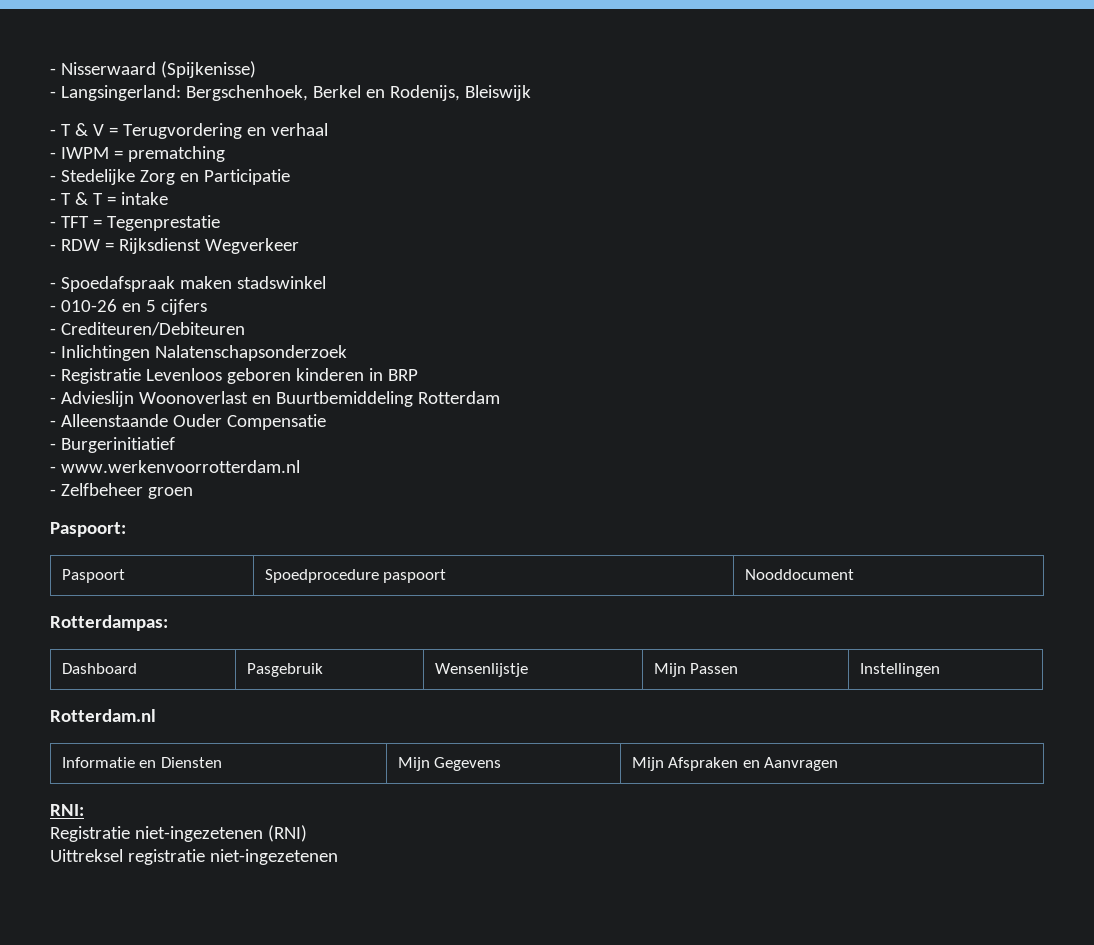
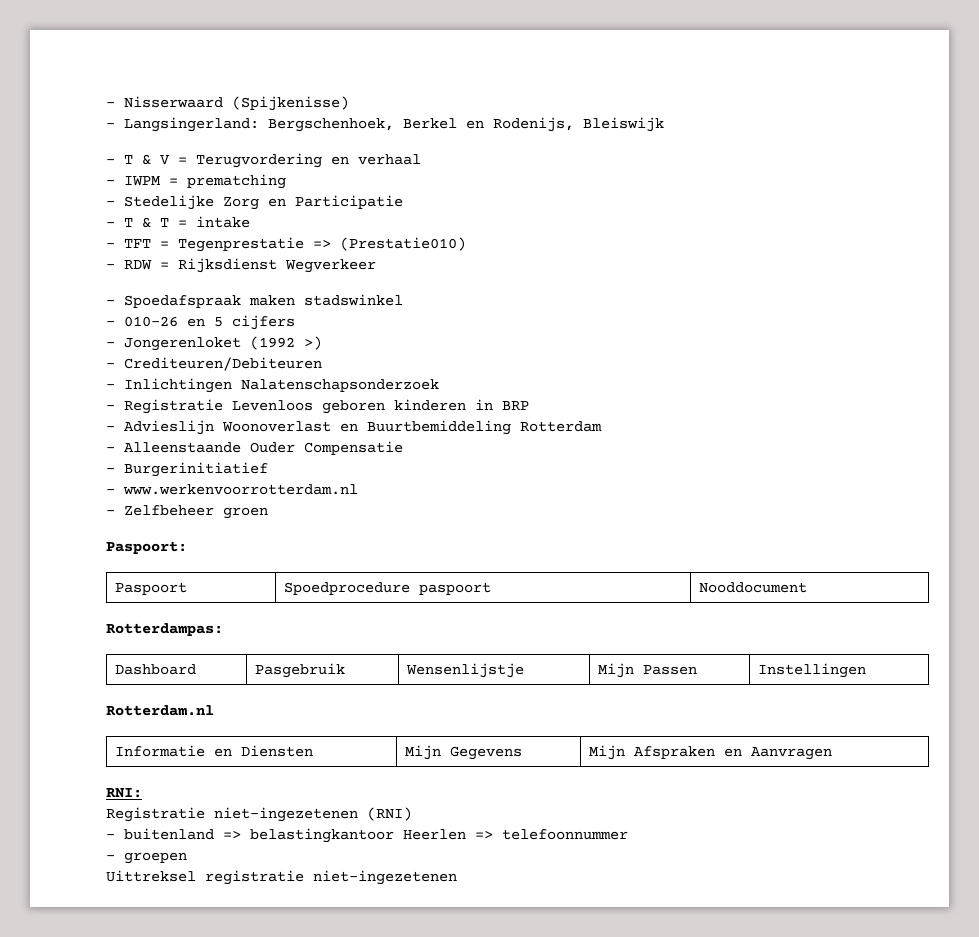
- - TFT = Tegenprestatie
+ - TFT = Tegenprestatie => (Prestatie010)
+ - Jongerenloket (1992 >)
+ - buitenland => belastingkantoor Heerlen => telefoonnummer
+ - groepen

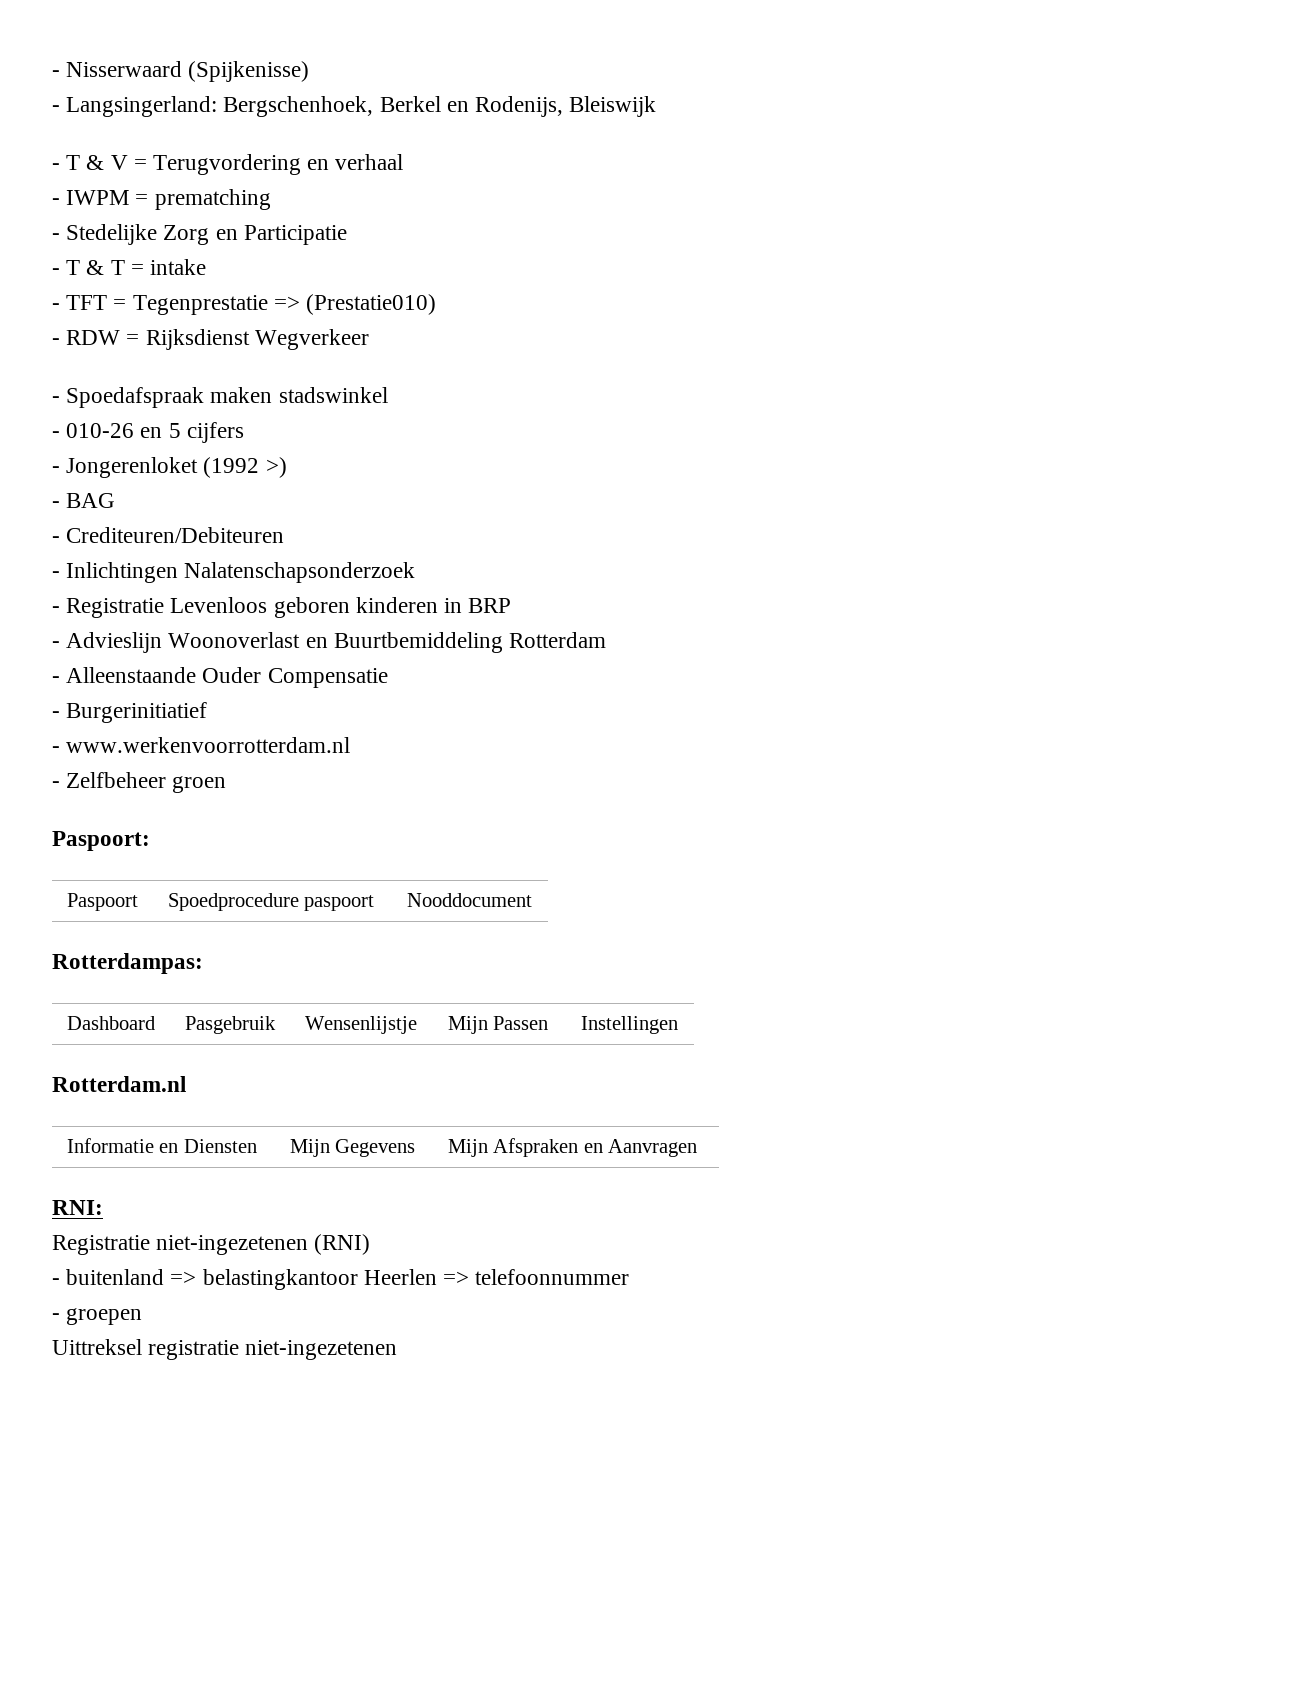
+ - BAG

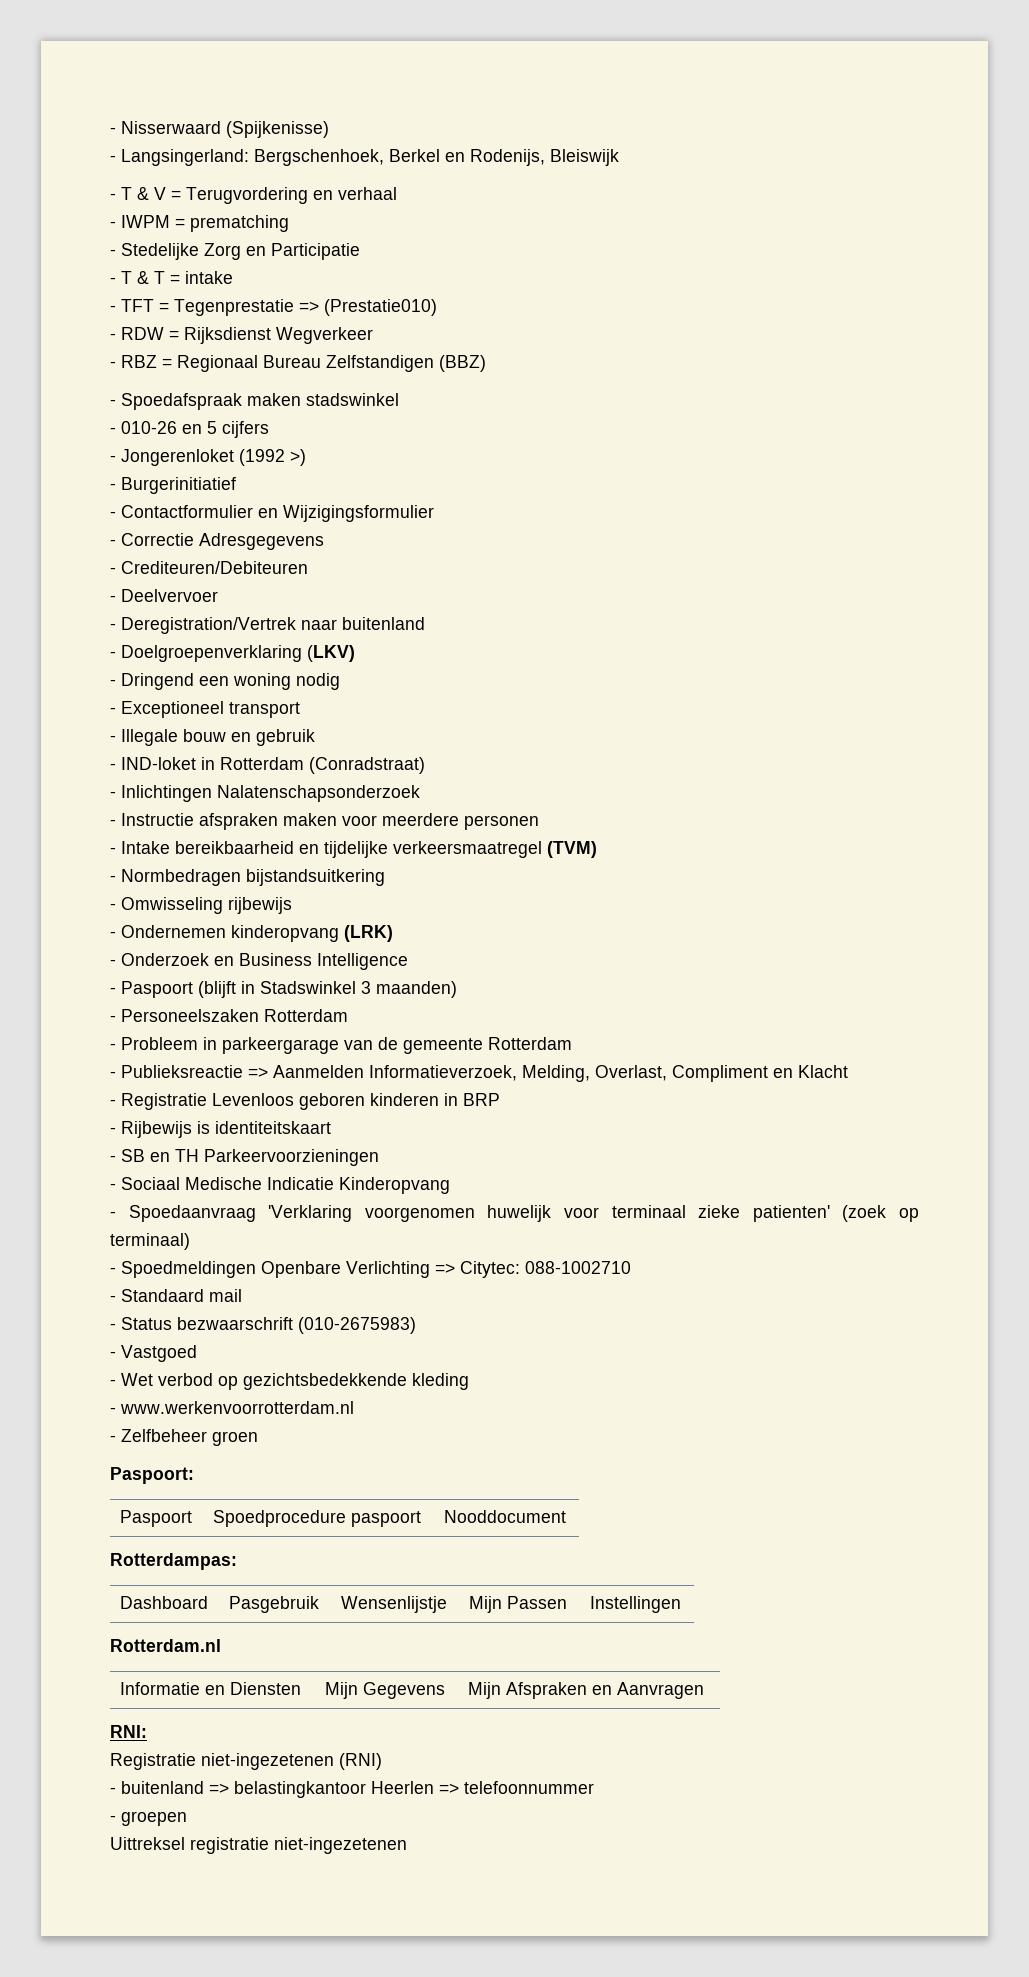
+ - RBZ = Regionaal Bureau Zelfstandigen (BBZ)
- - BAG
+ - Burgerinitiatief
+ - Contactformulier en Wijzigingsformulier
+ - Correctie Adresgegevens
  - Crediteuren/Debiteuren
+ - Deelvervoer
+ - Deregistration/Vertrek naar buitenland
+ - Doelgroepenverklaring (LKV)
+ - Dringend een woning nodig
+ - Exceptioneel transport
+ - Illegale bouw en gebruik
+ - IND-loket in Rotterdam (Conradstraat)
  - Inlichtingen Nalatenschapsonderzoek
+ - Instructie afspraken maken voor meerdere personen
+ - Intake bereikbaarheid en tijdelijke verkeersmaatregel (TVM)
+ - Normbedragen bijstandsuitkering
+ - Omwisseling rijbewijs
+ - Ondernemen kinderopvang (LRK)
+ - Onderzoek en Business Intelligence
+ - Paspoort (blijft in Stadswinkel 3 maanden)
+ - Personeelszaken Rotterdam
+ - Probleem in parkeergarage van de gemeente Rotterdam
+ - Publieksreactie => Aanmelden Informatieverzoek, Melding, Overlast, Compliment en Klacht
- - Advieslijn Woonoverlast en Buurtbemiddeling Rotterdam
- - Alleenstaande Ouder Compensatie
- - Burgerinitiatief
+ - Rijbewijs is identiteitskaart
+ - SB en TH Parkeervoorzieningen
+ - Sociaal Medische Indicatie Kinderopvang
+ - Spoedaanvraag 'Verklaring voorgenomen huwelijk voor terminaal zieke patienten' (zoek op terminaal)
+ - Spoedmeldingen Openbare Verlichting => Citytec: 088-1002710
+ - Standaard mail
+ - Status bezwaarschrift (010-2675983)
+ - Vastgoed
+ - Wet verbod op gezichtsbedekkende kleding

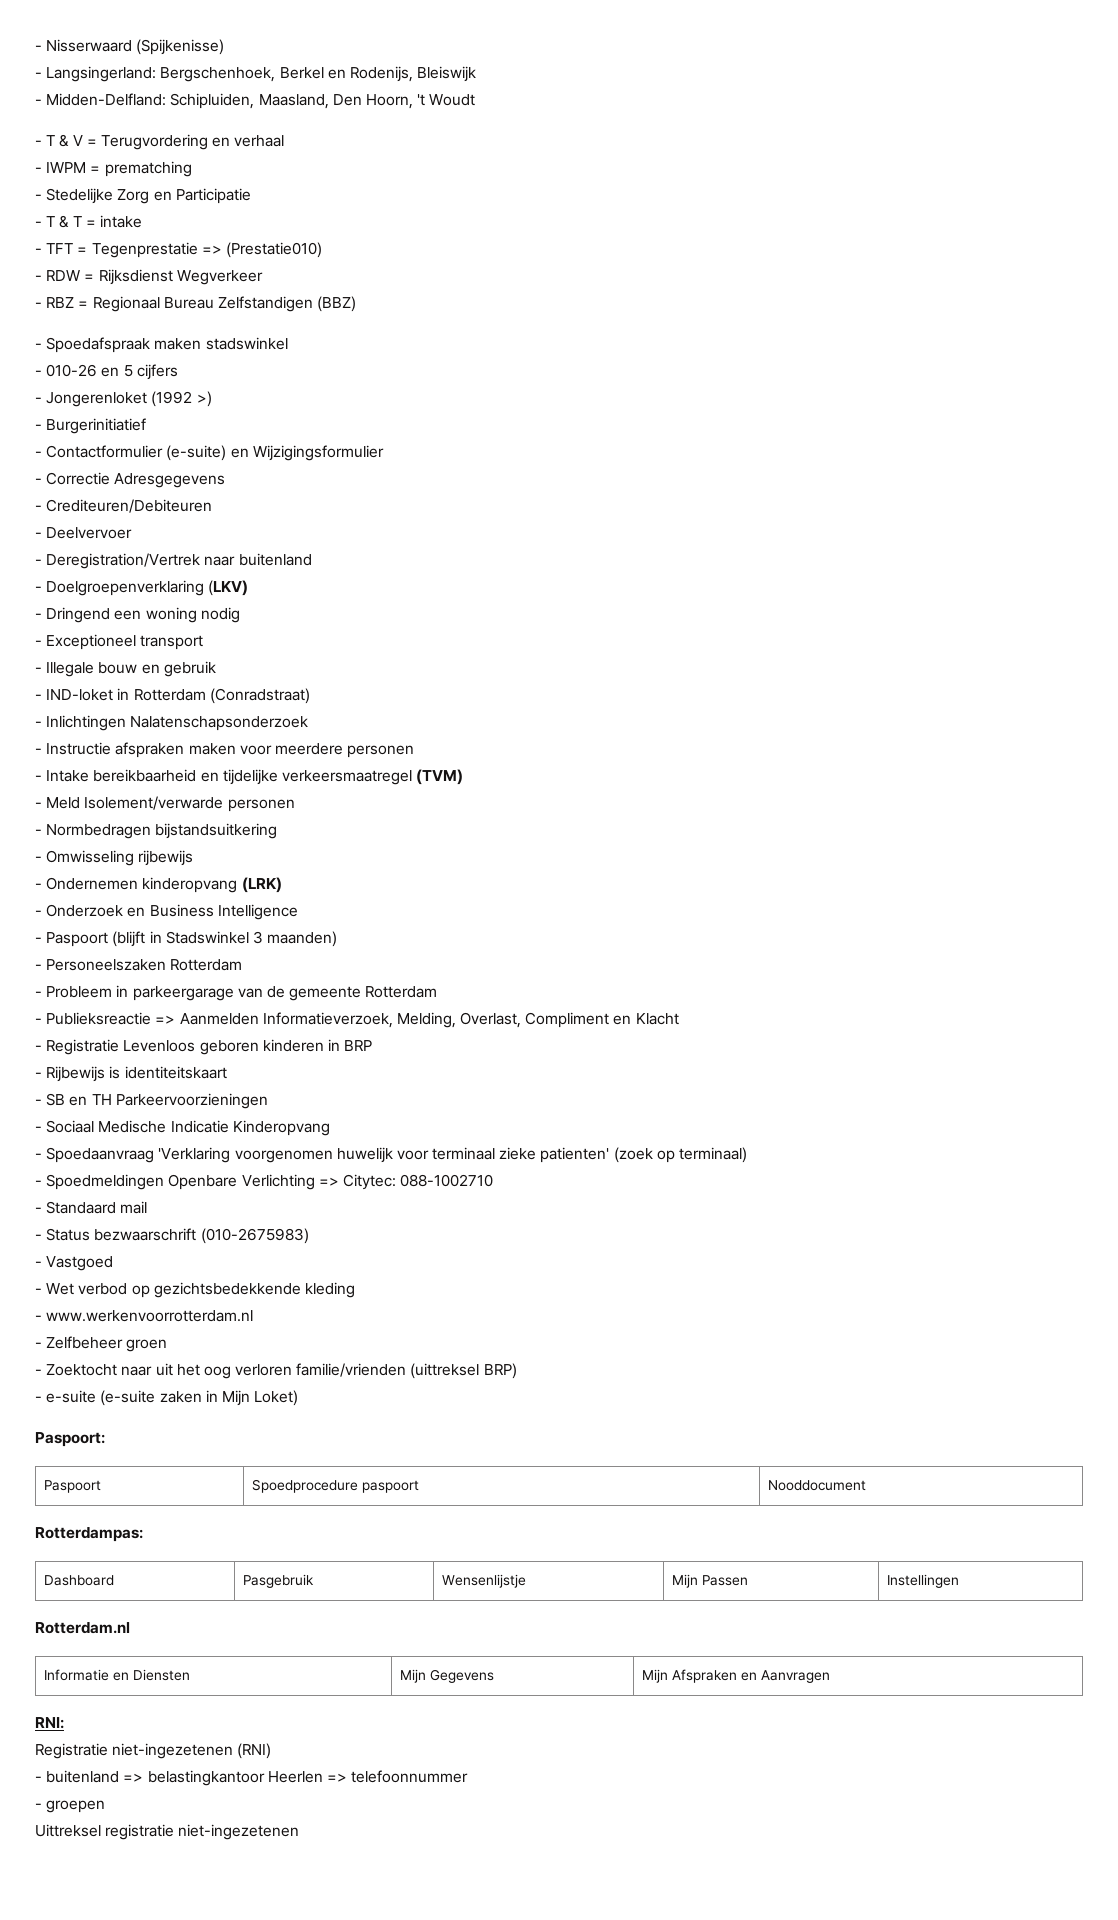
+ - Midden-Delfland: Schipluiden, Maasland, Den Hoorn, 't Woudt
- - Contactformulier en Wijzigingsformulier
+ - Contactformulier (e-suite) en Wijzigingsformulier
+ - Meld Isolement/verwarde personen
+ - Zoektocht naar uit het oog verloren familie/vrienden (uittreksel BRP)
+ - e-suite (e-suite zaken in Mijn Loket)

